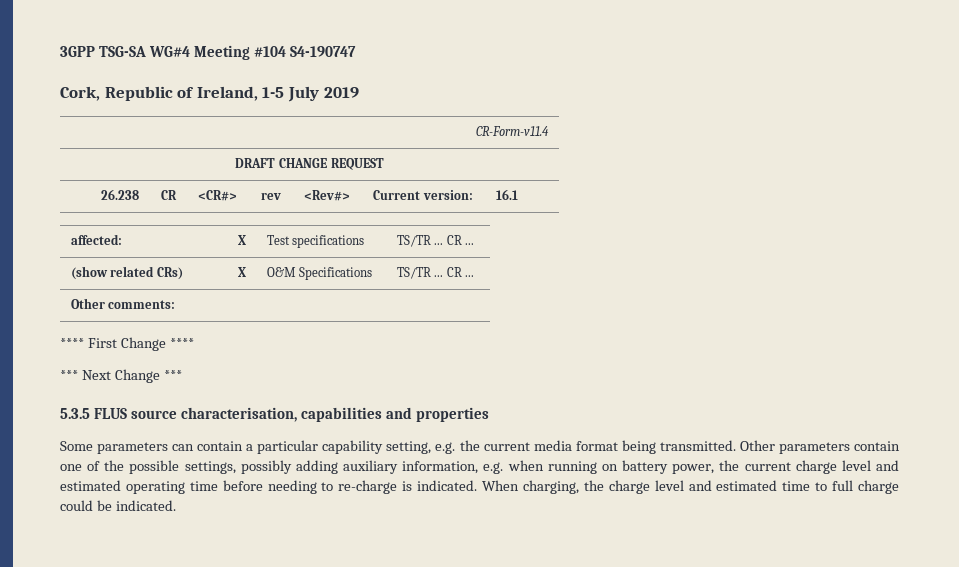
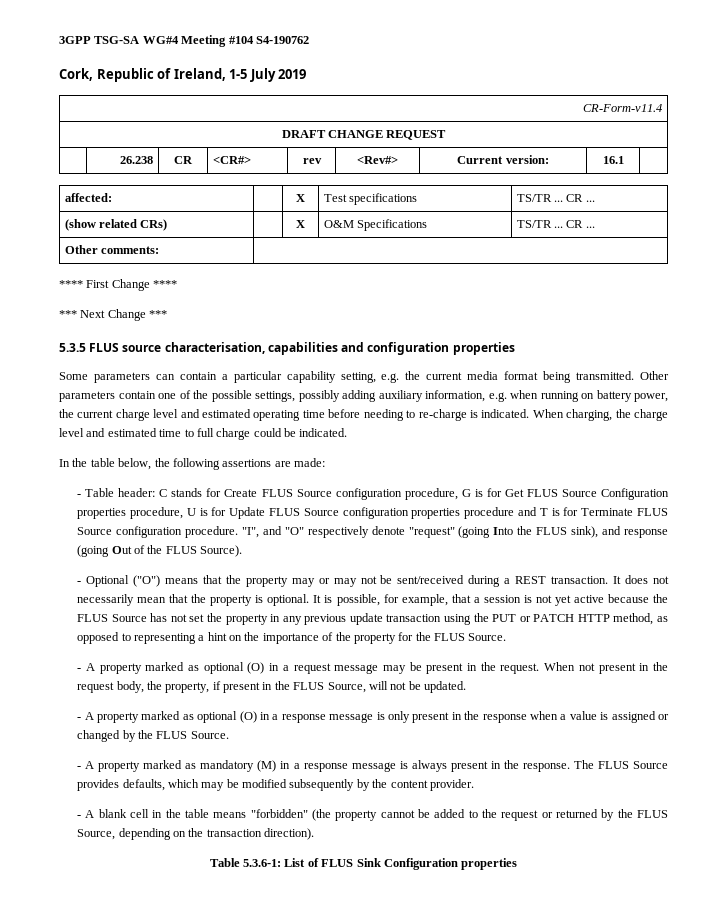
- 3GPP TSG-SA WG#4 Meeting #104 S4-190747
+ 3GPP TSG-SA WG#4 Meeting #104 S4-190762
- 5.3.5 FLUS source characterisation, capabilities and properties
+ 5.3.5 FLUS source characterisation, capabilities and configuration properties
+ In the table below, the following assertions are made:
+ - Table header: C stands for Create FLUS Source configuration procedure, G is for Get FLUS Source Configuration properties procedure, U is for Update FLUS Source configuration properties procedure and T is for Terminate FLUS Source configuration procedure. "I", and "O" respectively denote "request" (going Into the FLUS sink), and response (going Out of the FLUS Source).
+ - Optional ("O") means that the property may or may not be sent/received during a REST transaction. It does not necessarily mean that the property is optional. It is possible, for example, that a session is not yet active because the FLUS Source has not set the property in any previous update transaction using the PUT or PATCH HTTP method, as opposed to representing a hint on the importance of the property for the FLUS Source.
+ - A property marked as optional (O) in a request message may be present in the request. When not present in the request body, the property, if present in the FLUS Source, will not be updated.
+ - A property marked as optional (O) in a response message is only present in the response when a value is assigned or changed by the FLUS Source.
+ - A property marked as mandatory (M) in a response message is always present in the response. The FLUS Source provides defaults, which may be modified subsequently by the content provider.
+ - A blank cell in the table means "forbidden" (the property cannot be added to the request or returned by the FLUS Source, depending on the transaction direction).
+ Table 5.3.6-1: List of FLUS Sink Configuration properties

